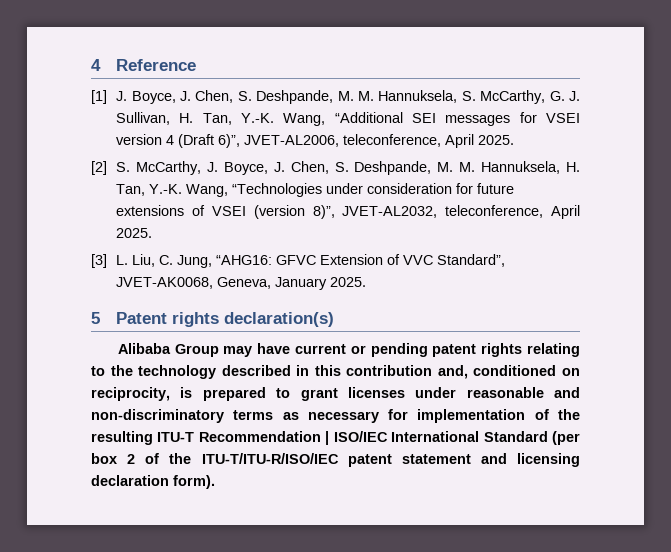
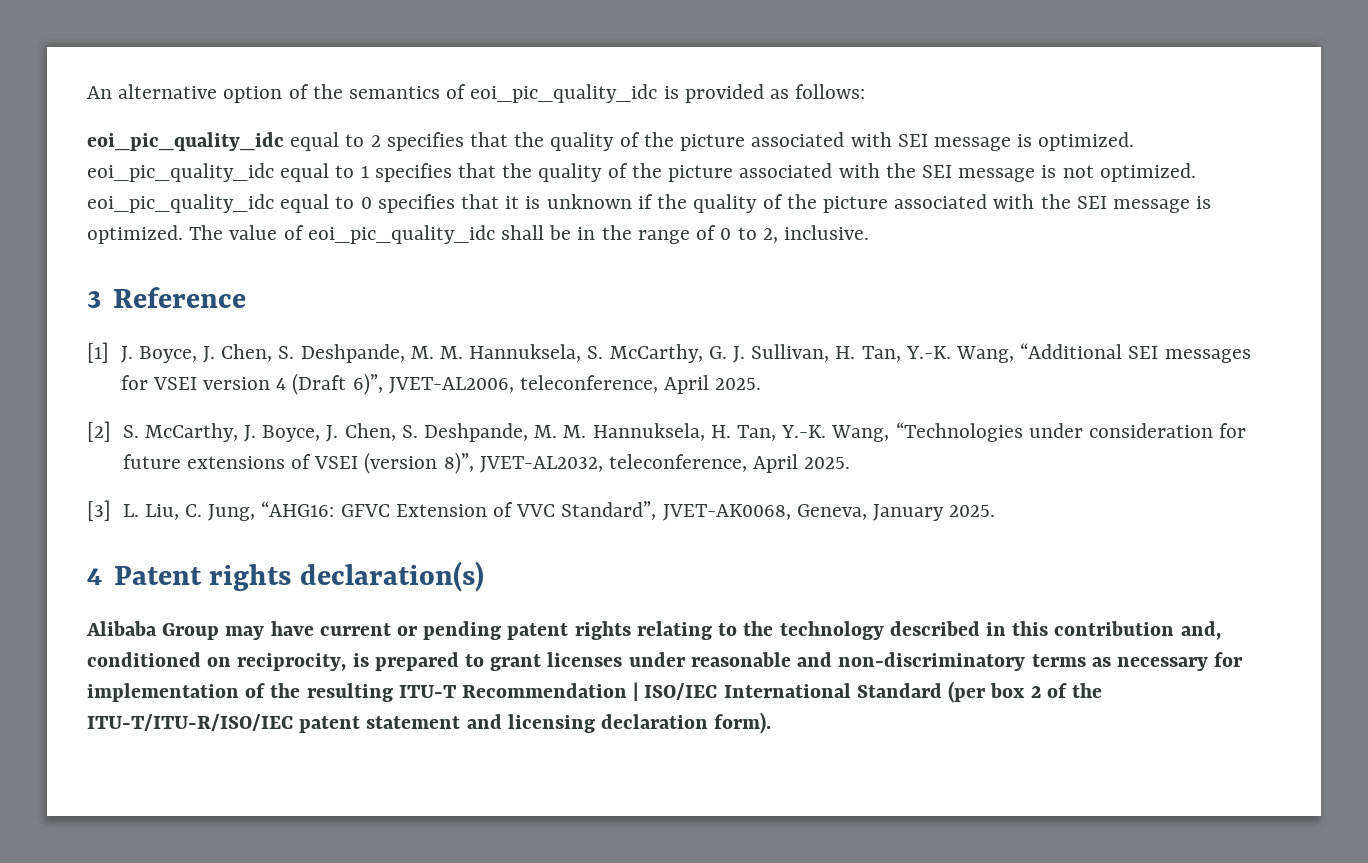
- 4 Reference
+ An alternative option of the semantics of eoi_pic_quality_idc is provided as follows:
+ eoi_pic_quality_idc equal to 2 specifies that the quality of the picture associated with SEI message is optimized. eoi_pic_quality_idc equal to 1 specifies that the quality of the picture associated with the SEI message is not optimized. eoi_pic_quality_idc equal to 0 specifies that it is unknown if the quality of the picture associated with the SEI message is optimized. The value of eoi_pic_quality_idc shall be in the range of 0 to 2, inclusive.
+ 3 Reference
- 5 Patent rights declaration(s)
+ 4 Patent rights declaration(s)

